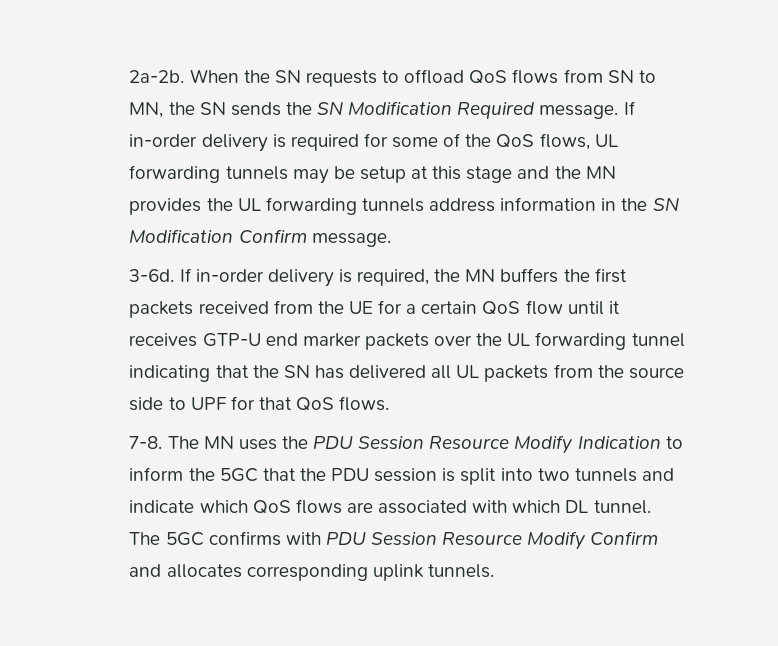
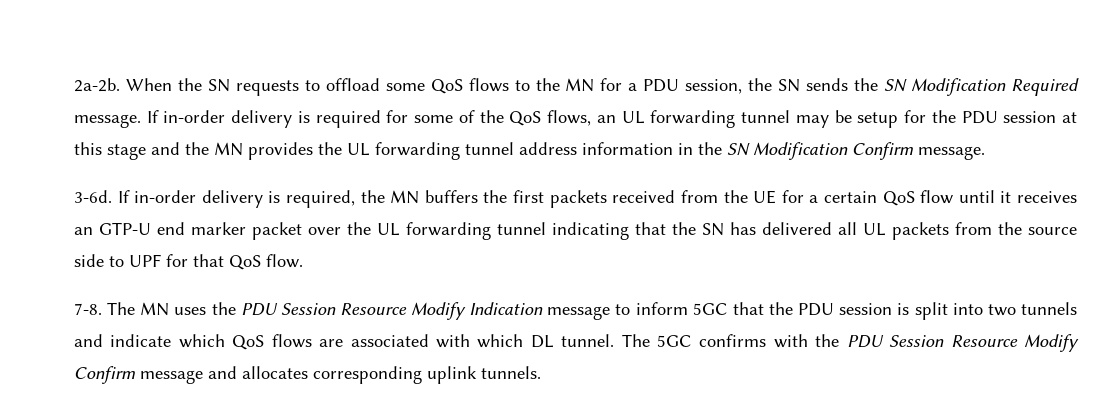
- When the SN requests to offload QoS flows from SN to MN, the SN sends the SN Modification Required message.
+ When the SN requests to offload some QoS flows to the MN for a PDU session, the SN sends the SN Modification Required message.
- If in-order delivery is required for some of the QoS flows, UL forwarding tunnels may be setup at this stage and the MN provides the UL forwarding tunnels address information in the SN Modification Confirm message.
+ If in-order delivery is required for some of the QoS flows, an UL forwarding tunnel may be setup for the PDU session at this stage and the MN provides the UL forwarding tunnel address information in the SN Modification Confirm message.
- If in-order delivery is required, the MN buffers the first packets received from the UE for a certain QoS flow until it receives GTP-U end marker packets over the UL forwarding tunnel indicating that the SN has delivered all UL packets from the source side to UPF for that QoS flows.
+ If in-order delivery is required, the MN buffers the first packets received from the UE for a certain QoS flow until it receives an GTP-U end marker packet over the UL forwarding tunnel indicating that the SN has delivered all UL packets from the source side to UPF for that QoS flow.
- The MN uses the PDU Session Resource Modify Indication to inform the 5GC that the PDU session is split into two tunnels and indicate which QoS flows are associated with which DL tunnel.
+ The MN uses the PDU Session Resource Modify Indication message to inform 5GC that the PDU session is split into two tunnels and indicate which QoS flows are associated with which DL tunnel.
- The 5GC confirms with PDU Session Resource Modify Confirm and allocates corresponding uplink tunnels.
+ The 5GC confirms with the PDU Session Resource Modify Confirm message and allocates corresponding uplink tunnels.

